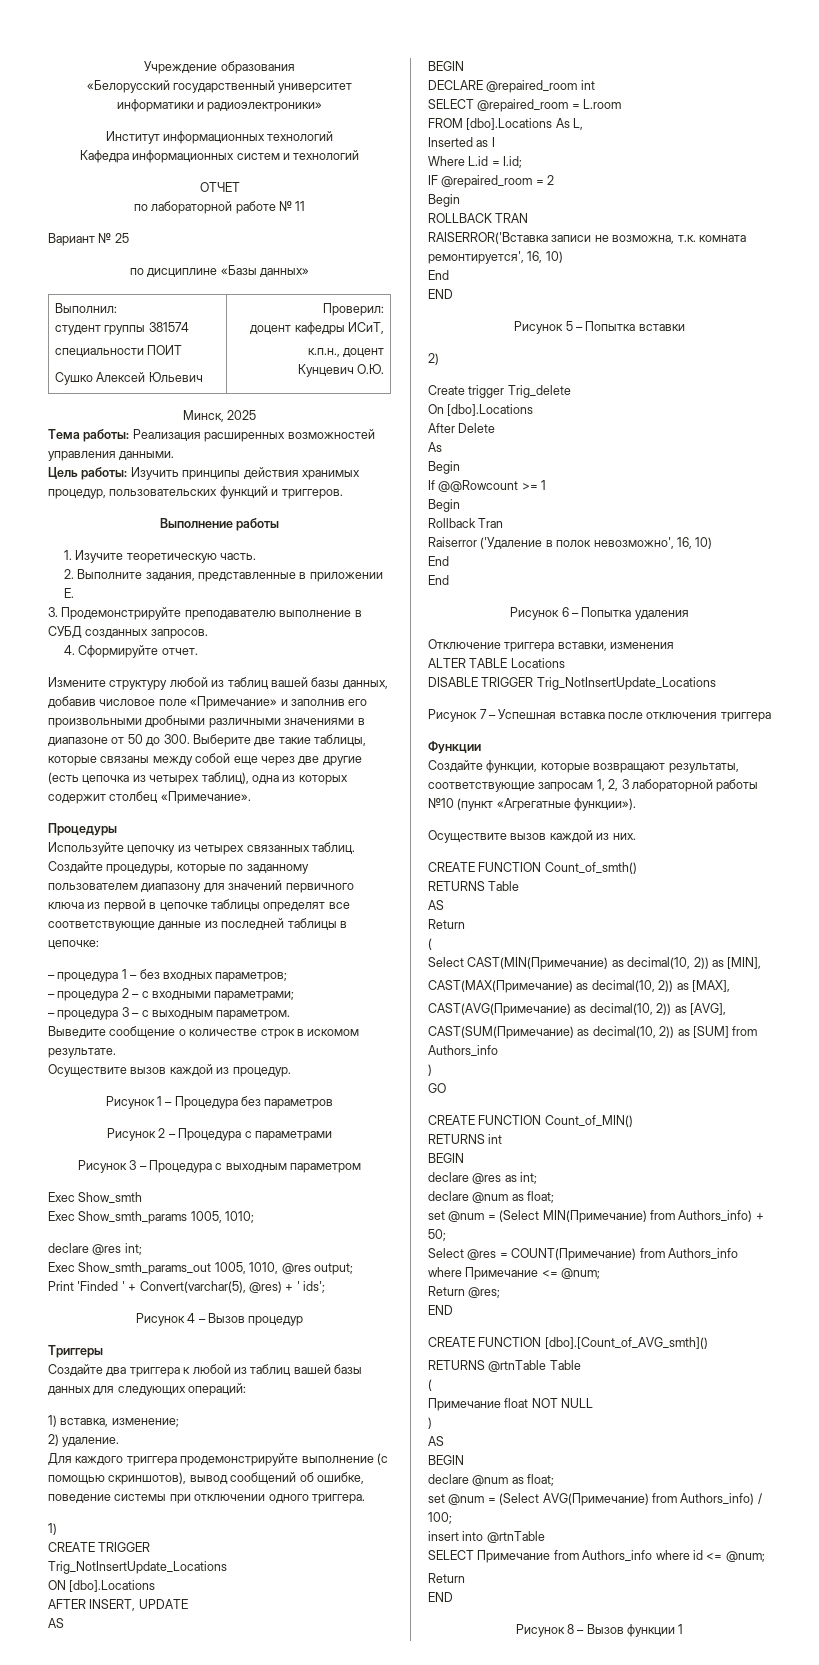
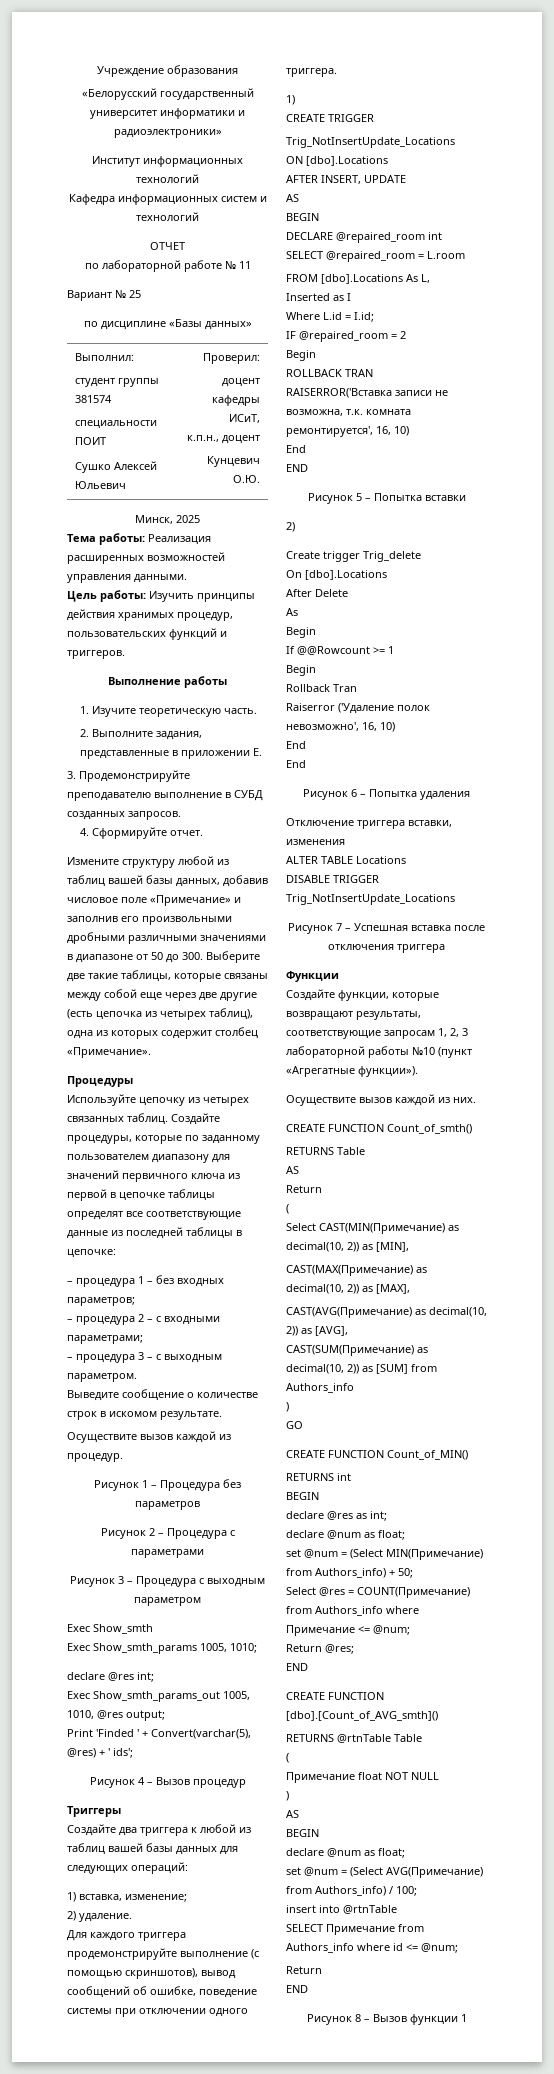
- Raiserror ('Удаление в полок невозможно', 16, 10)
+ Raiserror ('Удаление полок невозможно', 16, 10)

